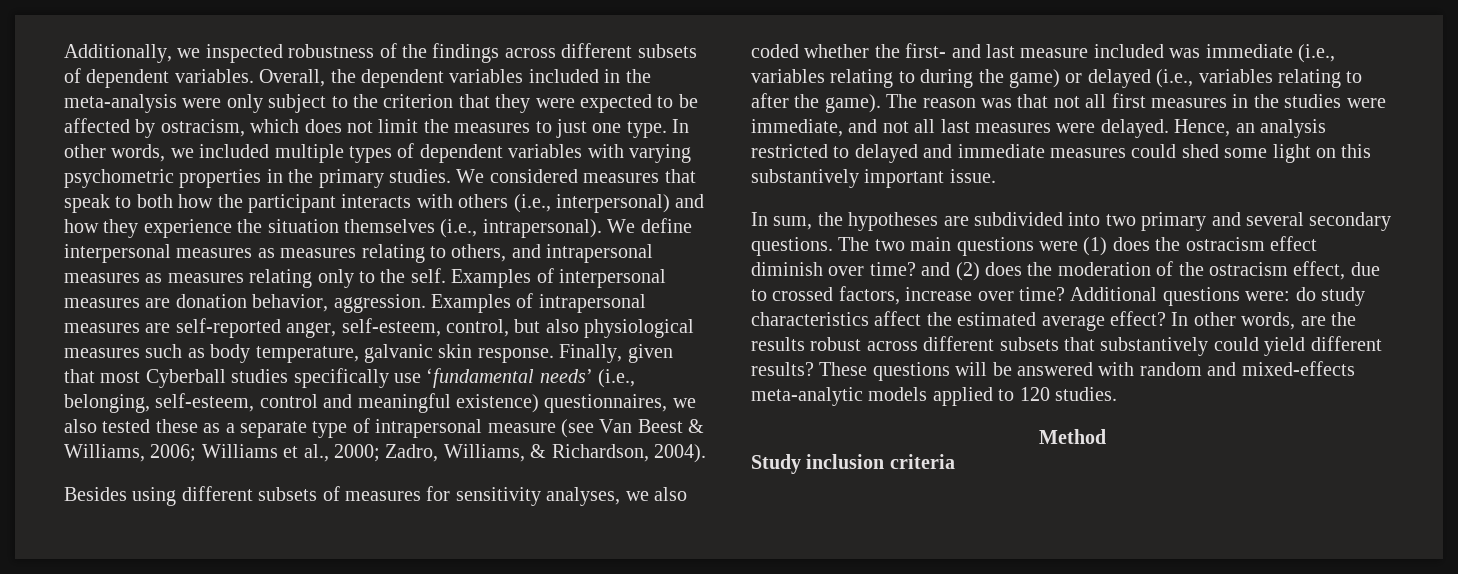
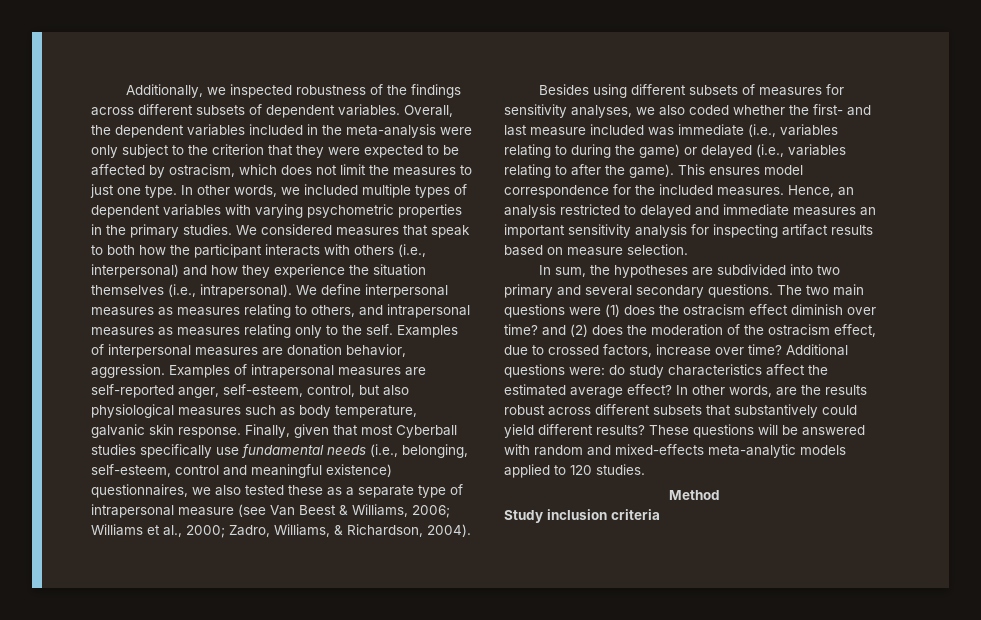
- Finally, given that most Cyberball studies specifically use ‘fundamental needs’ (i.e., belonging, self-esteem, control and meaningful existence) questionnaires, we also tested these as a separate type of intrapersonal measure (see Van Beest & Williams, 2006; Williams et al., 2000; Zadro, Williams, & Richardson, 2004).
+ Finally, given that most Cyberball studies specifically use fundamental needs (i.e., belonging, self-esteem, control and meaningful existence) questionnaires, we also tested these as a separate type of intrapersonal measure (see Van Beest & Williams, 2006; Williams et al., 2000; Zadro, Williams, & Richardson, 2004).
- The reason was that not all first measures in the studies were immediate, and not all last measures were delayed.
+ This ensures model correspondence for the included measures.
- Hence, an analysis restricted to delayed and immediate measures could shed some light on this substantively important issue.
+ Hence, an analysis restricted to delayed and immediate measures an important sensitivity analysis for inspecting artifact results based on measure selection.

